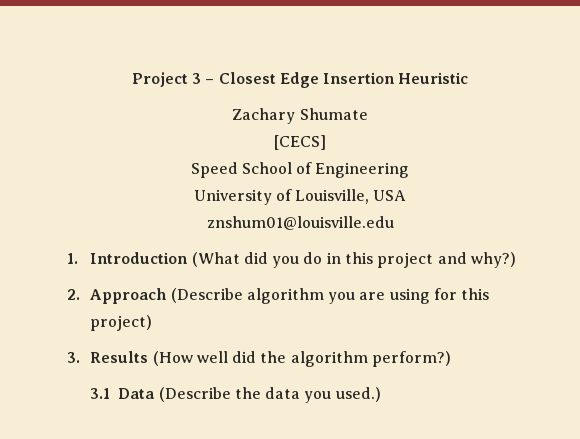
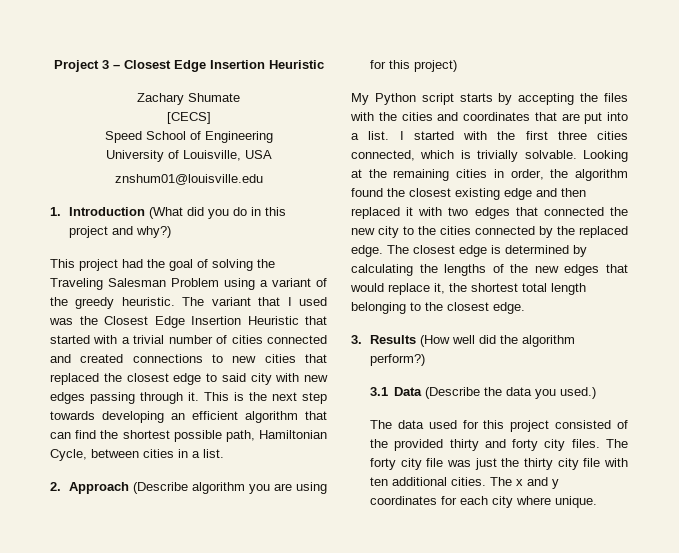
+ This project had the goal of solving the Traveling Salesman Problem using a variant of the greedy heuristic. The variant that I used was the Closest Edge Insertion Heuristic that started with a trivial number of cities connected and created connections to new cities that replaced the closest edge to said city with new edges passing through it. This is the next step towards developing an efficient algorithm that can find the shortest possible path, Hamiltonian Cycle, between cities in a list.
+ My Python script starts by accepting the files with the cities and coordinates that are put into a list. I started with the first three cities connected, which is trivially solvable. Looking at the remaining cities in order, the algorithm found the closest existing edge and then replaced it with two edges that connected the new city to the cities connected by the replaced edge. The closest edge is determined by calculating the lengths of the new edges that would replace it, the shortest total length belonging to the closest edge.
+ The data used for this project consisted of the provided thirty and forty city files. The forty city file was just the thirty city file with ten additional cities. The x and y coordinates for each city where unique.

